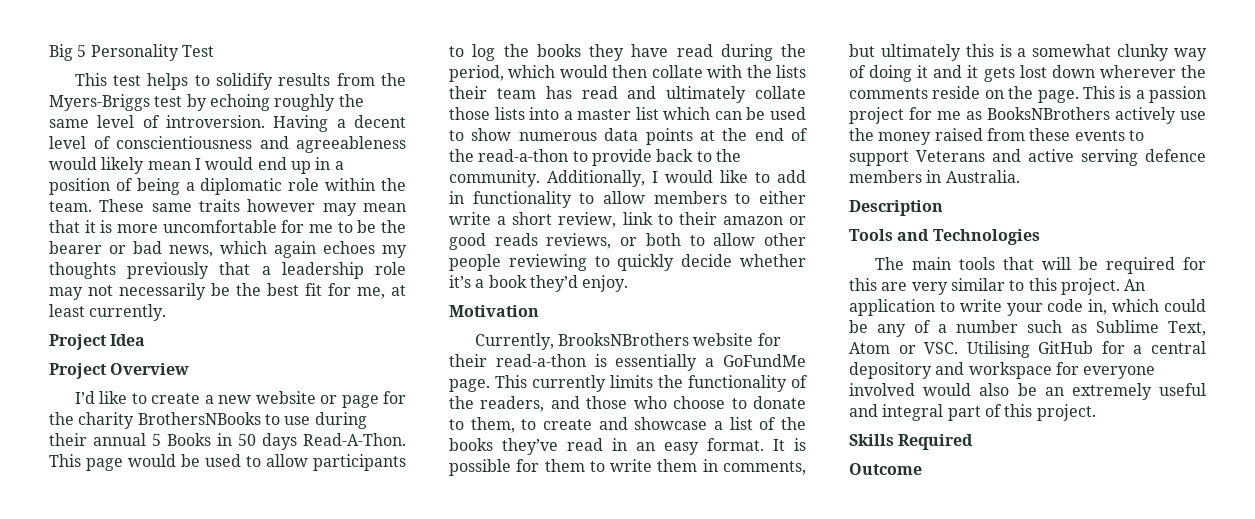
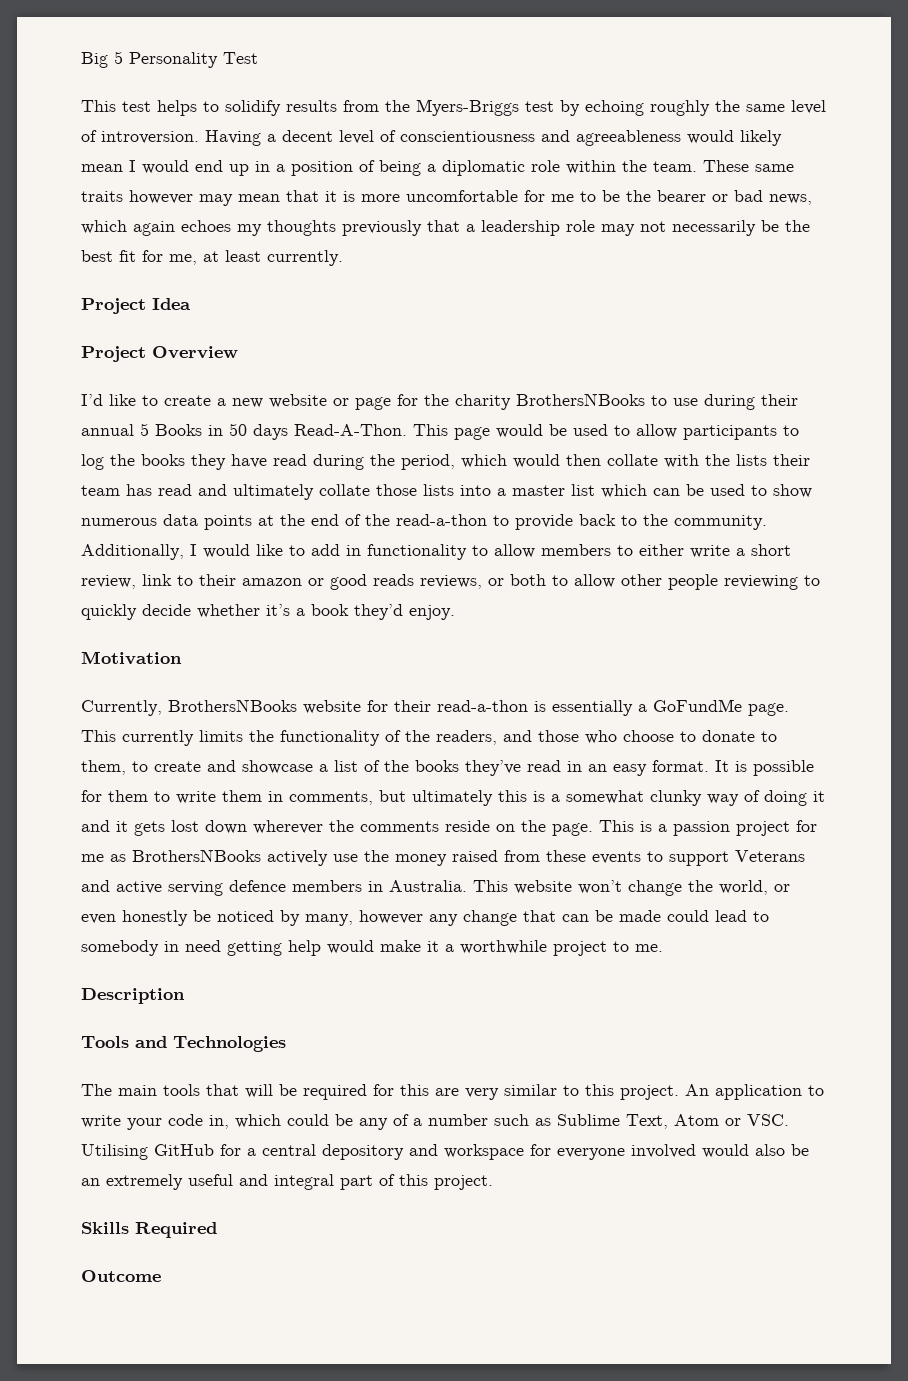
- Currently, BrooksNBrothers website for their read-a-thon is essentially a GoFundMe page.
+ Currently, BrothersNBooks website for their read-a-thon is essentially a GoFundMe page.
- This is a passion project for me as BooksNBrothers actively use the money raised from these events to support Veterans and active serving defence members in Australia.
+ This is a passion project for me as BrothersNBooks actively use the money raised from these events to support Veterans and active serving defence members in Australia. This website won’t change the world, or even honestly be noticed by many, however any change that can be made could lead to somebody in need getting help would make it a worthwhile project to me.

